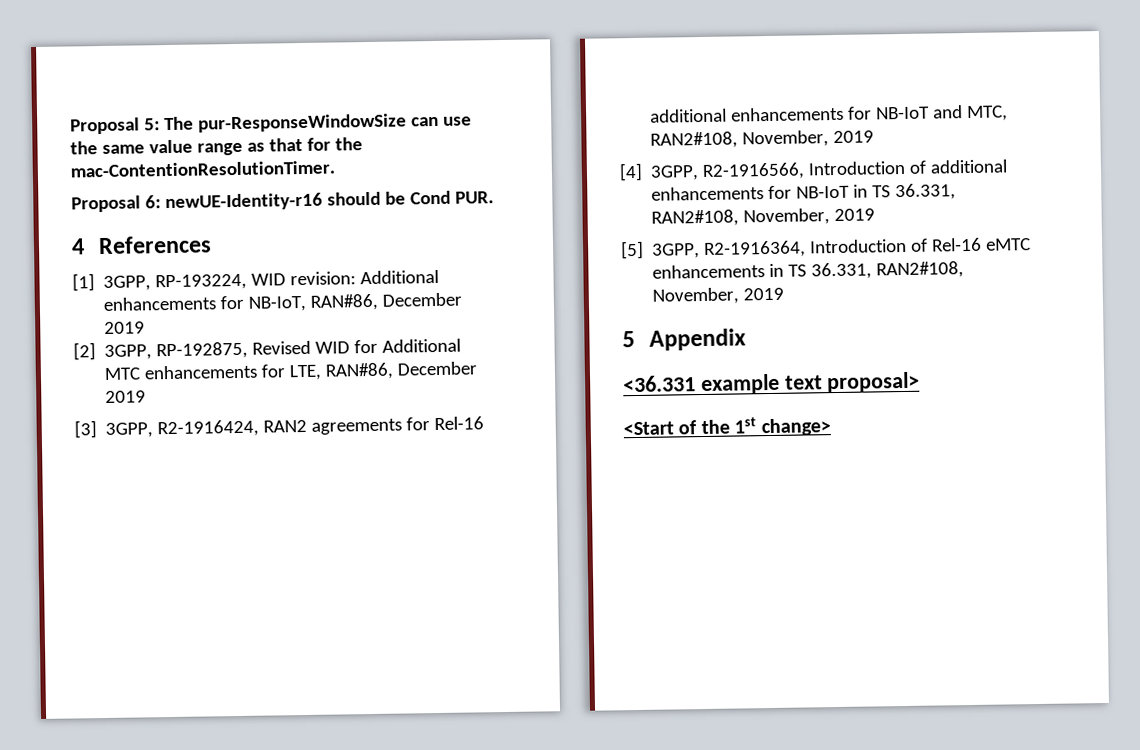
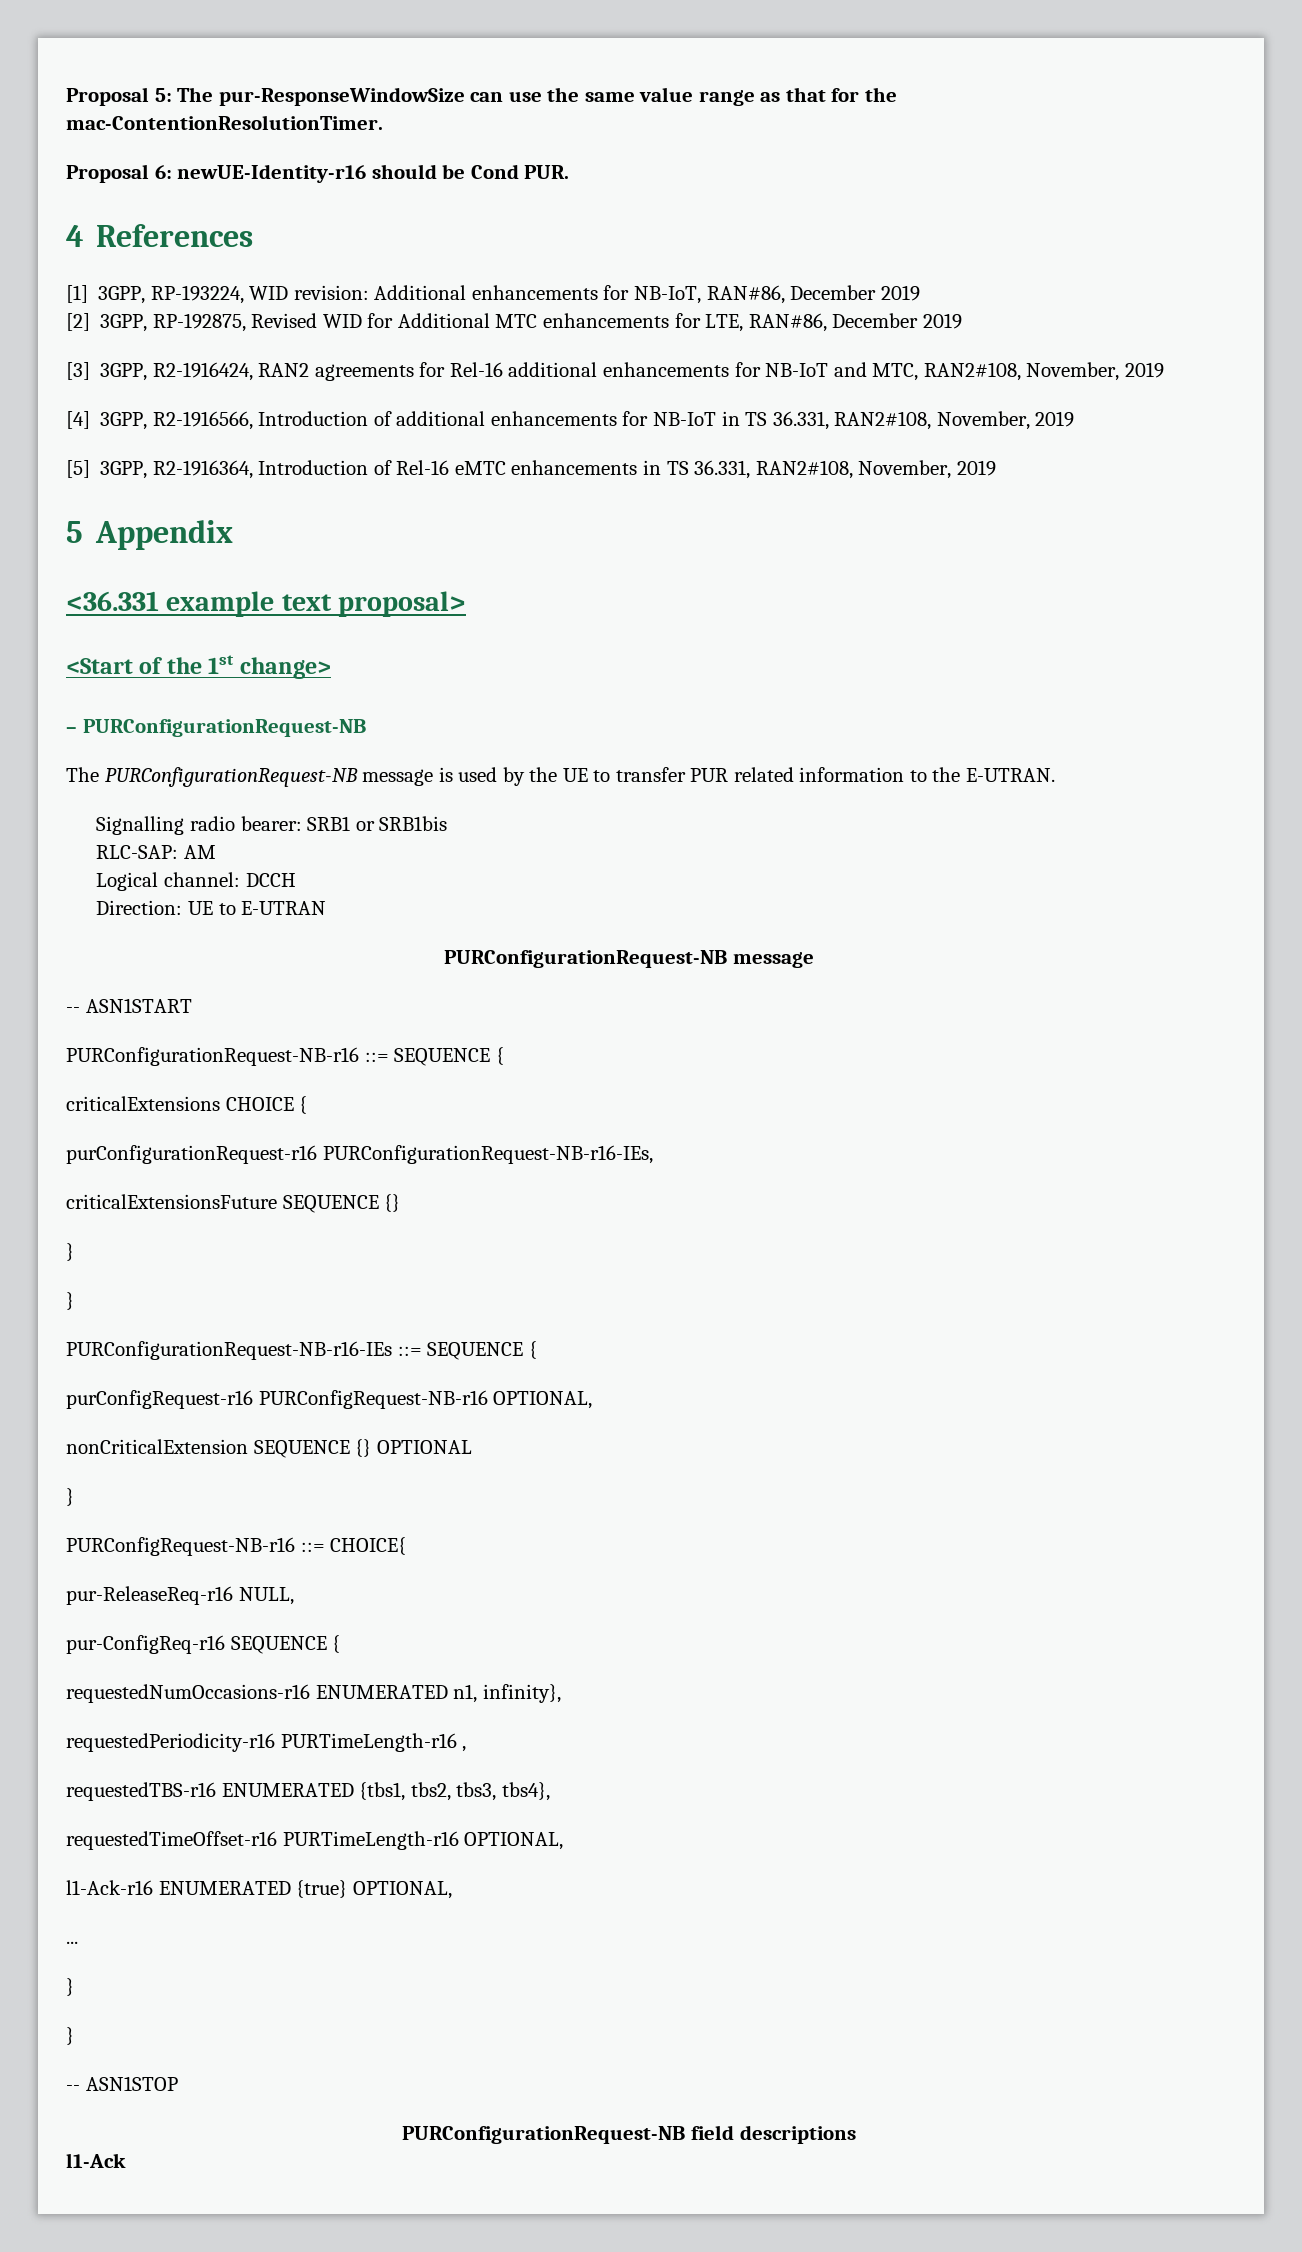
+ – PURConfigurationRequest-NB
+ The PURConfigurationRequest-NB message is used by the UE to transfer PUR related information to the E-UTRAN.
+ Signalling radio bearer: SRB1 or SRB1bis
+ RLC-SAP: AM
+ Logical channel: DCCH
+ Direction: UE to E-UTRAN
+ PURConfigurationRequest-NB message
+ -- ASN1START
+ PURConfigurationRequest-NB-r16 ::= SEQUENCE {
+ criticalExtensions CHOICE {
+ purConfigurationRequest-r16 PURConfigurationRequest-NB-r16-IEs,
+ criticalExtensionsFuture SEQUENCE {}
+ }
+ }
+ PURConfigurationRequest-NB-r16-IEs ::= SEQUENCE {
+ purConfigRequest-r16 PURConfigRequest-NB-r16 OPTIONAL,
+ nonCriticalExtension SEQUENCE {} OPTIONAL
+ }
+ PURConfigRequest-NB-r16 ::= CHOICE{
+ pur-ReleaseReq-r16 NULL,
+ pur-ConfigReq-r16 SEQUENCE {
+ requestedNumOccasions-r16 ENUMERATED n1, infinity},
+ requestedPeriodicity-r16 PURTimeLength-r16 ,
+ requestedTBS-r16 ENUMERATED {tbs1, tbs2, tbs3, tbs4},
+ requestedTimeOffset-r16 PURTimeLength-r16 OPTIONAL,
+ l1-Ack-r16 ENUMERATED {true} OPTIONAL,
+ ...
+ }
+ }
+ -- ASN1STOP
+ PURConfigurationRequest-NB field descriptions
+ l1-Ack

